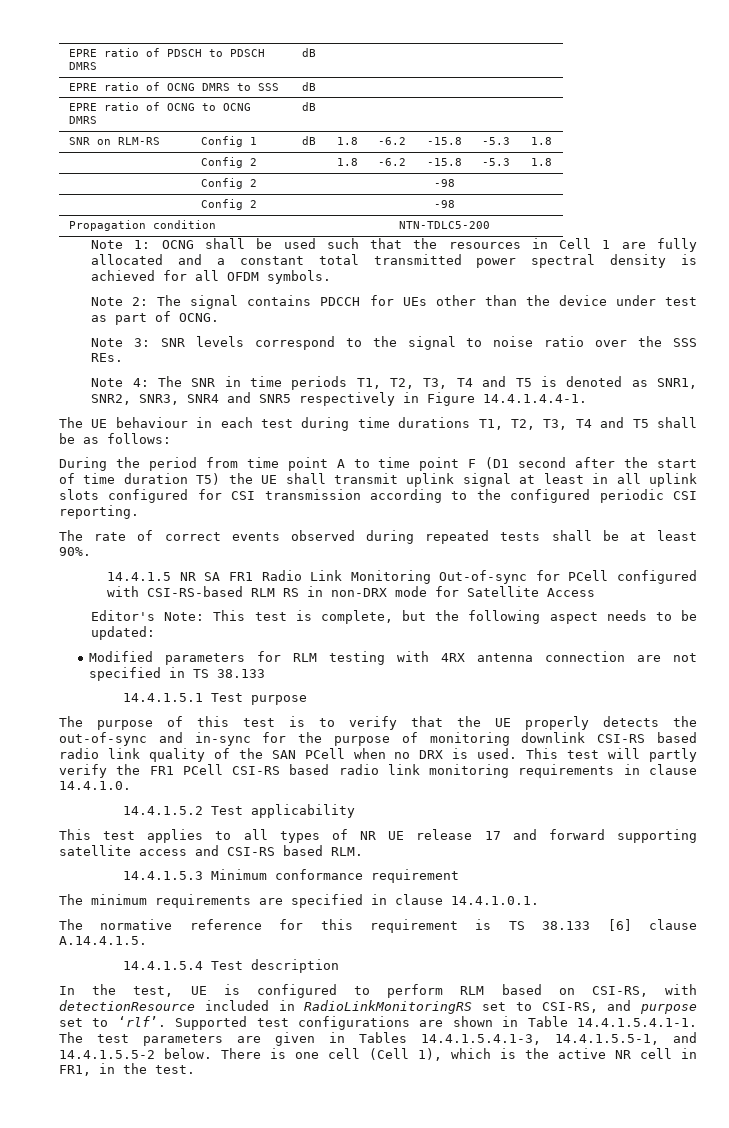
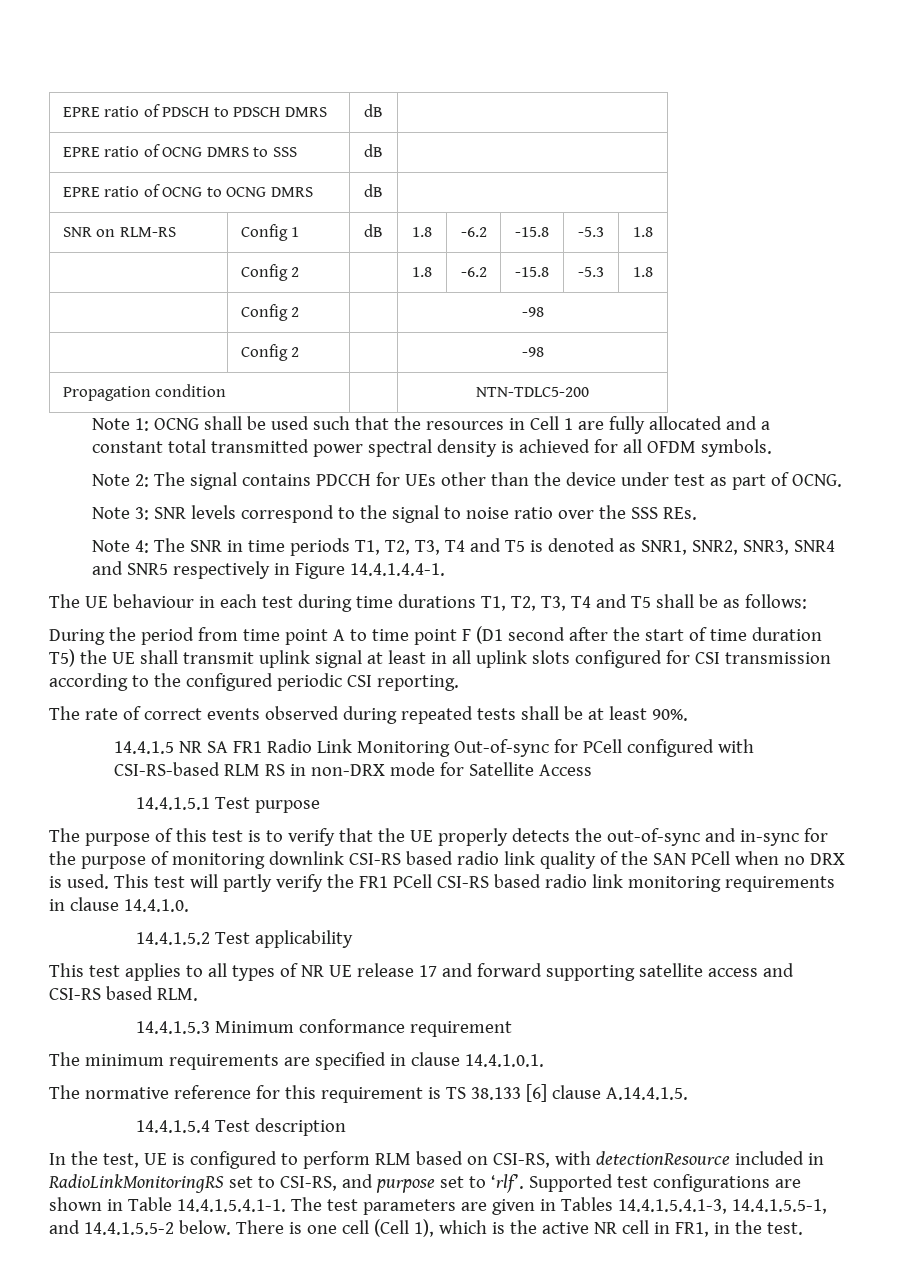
- Editor's Note: This test is complete, but the following aspect needs to be updated:
- Modified parameters for RLM testing with 4RX antenna connection are not specified in TS 38.133

